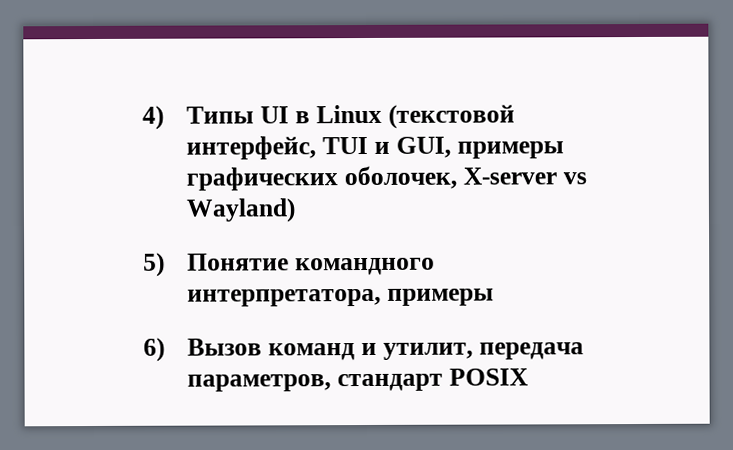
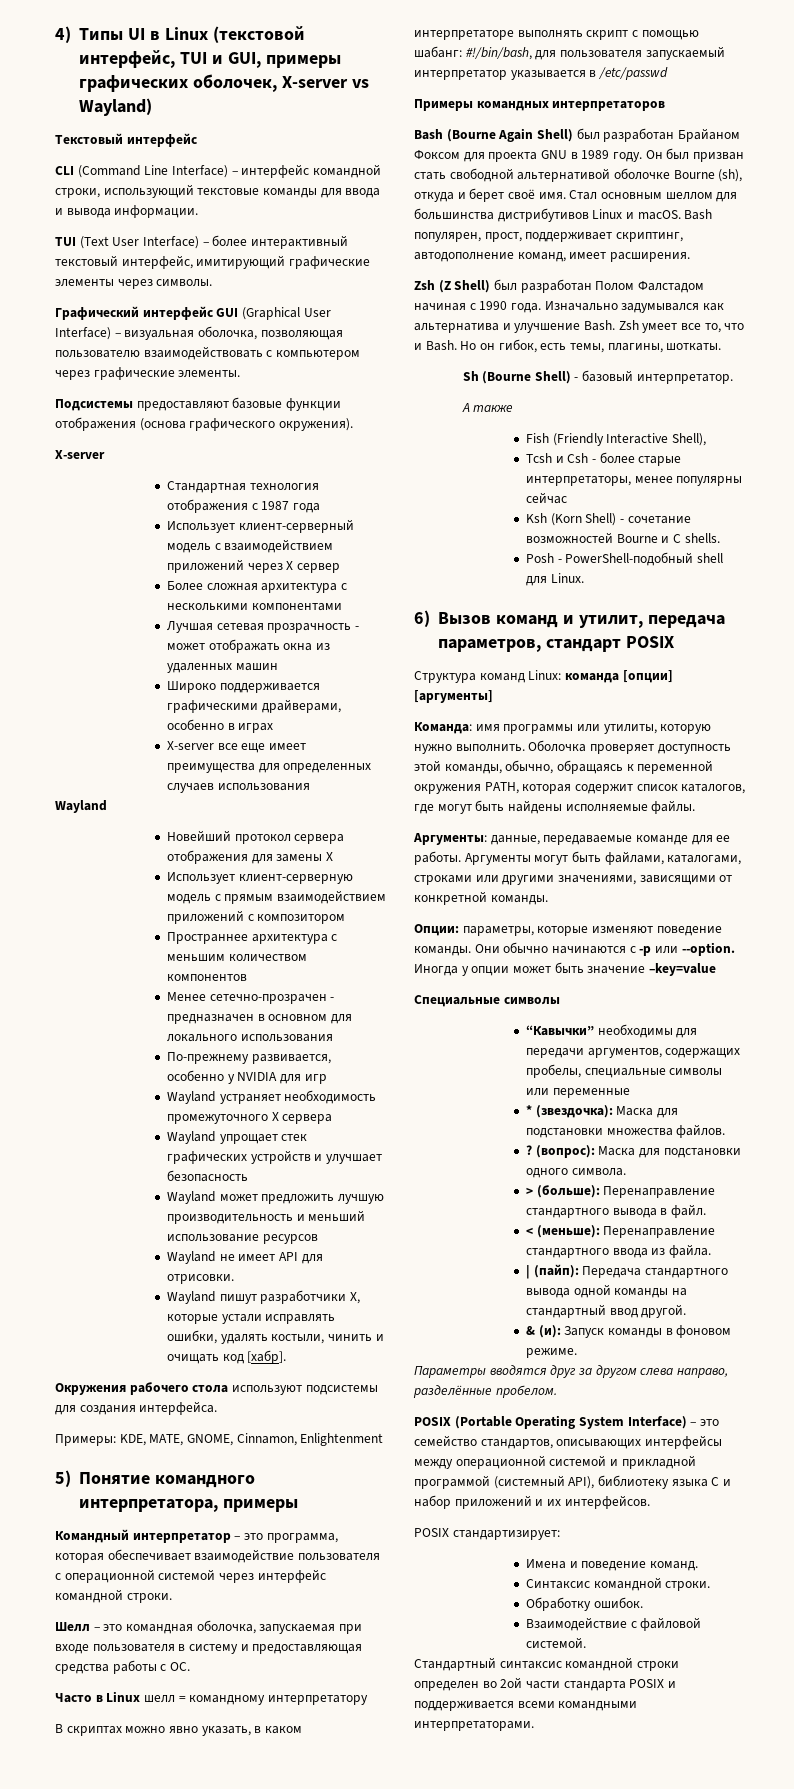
+ Текстовый интерфейс
+ CLI (Command Line Interface) – интерфейс командной строки, использующий текстовые команды для ввода и вывода информации.
+ TUI (Text User Interface) – более интерактивный текстовый интерфейс, имитирующий графические элементы через символы.
+ Графический интерфейс GUI (Graphical User Interface) – визуальная оболочка, позволяющая пользователю взаимодействовать с компьютером через графические элементы.
+ Подсистемы предоставляют базовые функции отображения (основа графического окружения).
+ X-server
+ Стандартная технология отображения с 1987 года
+ Использует клиент-серверный модель с взаимодействием приложений через X сервер
+ Более сложная архитектура с несколькими компонентами
+ Лучшая сетевая прозрачность - может отображать окна из удаленных машин
+ Широко поддерживается графическими драйверами, особенно в играх
+ X-server все еще имеет преимущества для определенных случаев использования
+ Wayland
+ Новейший протокол сервера отображения для замены X
+ Использует клиент-серверную модель с прямым взаимодействием приложений с композитором
+ Пространнее архитектура с меньшим количеством компонентов
+ Менее сетечно-прозрачен - предназначен в основном для локального использования
+ По-прежнему развивается, особенно у NVIDIA для игр
+ Wayland устраняет необходимость промежуточного X сервера
+ Wayland упрощает стек графических устройств и улучшает безопасность
+ Wayland может предложить лучшую производительность и меньший использование ресурсов
+ Wayland не имеет API для отрисовки.
+ Wayland пишут разработчики X, которые устали исправлять ошибки, удалять костыли, чинить и очищать код [хабр].
+ Окружения рабочего стола используют подсистемы для создания интерфейса.
+ Примеры: KDE, MATE, GNOME, Cinnamon, Enlightenment
+ Командный интерпретатор – это программа, которая обеспечивает взаимодействие пользователя с операционной системой через интерфейс командной строки.
+ Шелл – это командная оболочка, запускаемая при входе пользователя в систему и предоставляющая средства работы с ОС.
+ Часто в Linux шелл = командному интерпретатору
+ В скриптах можно явно указать, в каком интерпретаторе выполнять скрипт с помощью шабанг: #!/bin/bash, для пользователя запускаемый интерпретатор указывается в /etc/passwd
+ Примеры командных интерпретаторов
+ Bash (Bourne Again Shell) был разработан Брайаном Фоксом для проекта GNU в 1989 году. Он был призван стать свободной альтернативой оболочке Bourne (sh), откуда и берет своё имя. Стал основным шеллом для большинства дистрибутивов Linux и macOS. Bash популярен, прост, поддерживает скриптинг, автодополнение команд, имеет расширения.
+ Zsh (Z Shell) был разработан Полом Фалстадом начиная с 1990 года. Изначально задумывался как альтернатива и улучшение Bash. Zsh умеет все то, что и Bash. Но он гибок, есть темы, плагины, шоткаты.
+ Sh (Bourne Shell) - базовый интерпретатор.
+ А также
+ Fish (Friendly Interactive Shell),
+ Tcsh и Csh - более старые интерпретаторы, менее популярны сейчас
+ Ksh (Korn Shell) - сочетание возможностей Bourne и C shells.
+ Posh - PowerShell-подобный shell для Linux.
+ Структура команд Linux: команда [опции] [аргументы]
+ Команда: имя программы или утилиты, которую нужно выполнить. Оболочка проверяет доступность этой команды, обычно, обращаясь к переменной окружения PATH, которая содержит список каталогов, где могут быть найдены исполняемые файлы.
+ Аргументы: данные, передаваемые команде для ее работы. Аргументы могут быть файлами, каталогами, строками или другими значениями, зависящими от конкретной команды.
+ Опции: параметры, которые изменяют поведение команды. Они обычно начинаются с -p или --option. Иногда у опции может быть значение –key=value
+ Специальные символы
+ “Кавычки” необходимы для передачи аргументов, содержащих пробелы, специальные символы или переменные
+ * (звездочка): Маска для подстановки множества файлов.
+ ? (вопрос): Маска для подстановки одного символа.
+ > (больше): Перенаправление стандартного вывода в файл.
+ < (меньше): Перенаправление стандартного ввода из файла.
+ | (пайп): Передача стандартного вывода одной команды на стандартный ввод другой.
+ & (и): Запуск команды в фоновом режиме.
+ Параметры вводятся друг за другом слева направо, разделённые пробелом.
+ POSIX (Portable Operating System Interface) – это семейство стандартов, описывающих интерфейсы между операционной системой и прикладной программой (системный API), библиотеку языка C и набор приложений и их интерфейсов.
+ POSIX стандартизирует:
+ Имена и поведение команд.
+ Синтаксис командной строки.
+ Обработку ошибок.
+ Взаимодействие с файловой системой.
+ Стандартный синтаксис командной строки определен во 2ой части стандарта POSIX и поддерживается всеми командными интерпретаторами.

